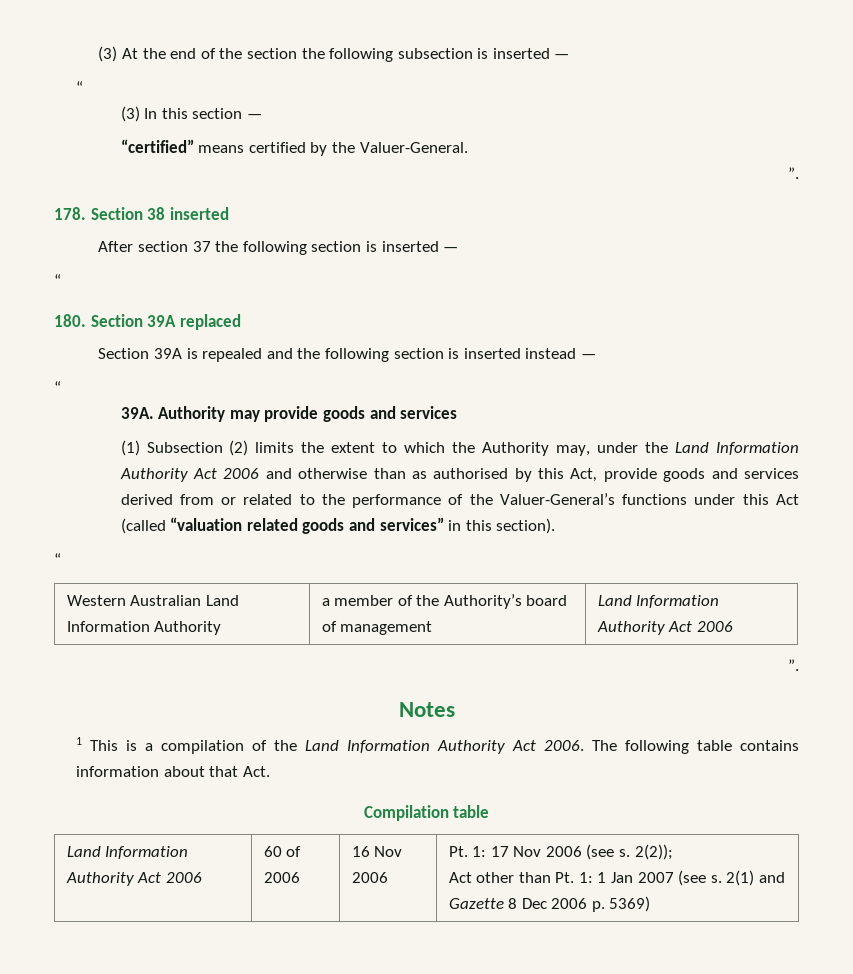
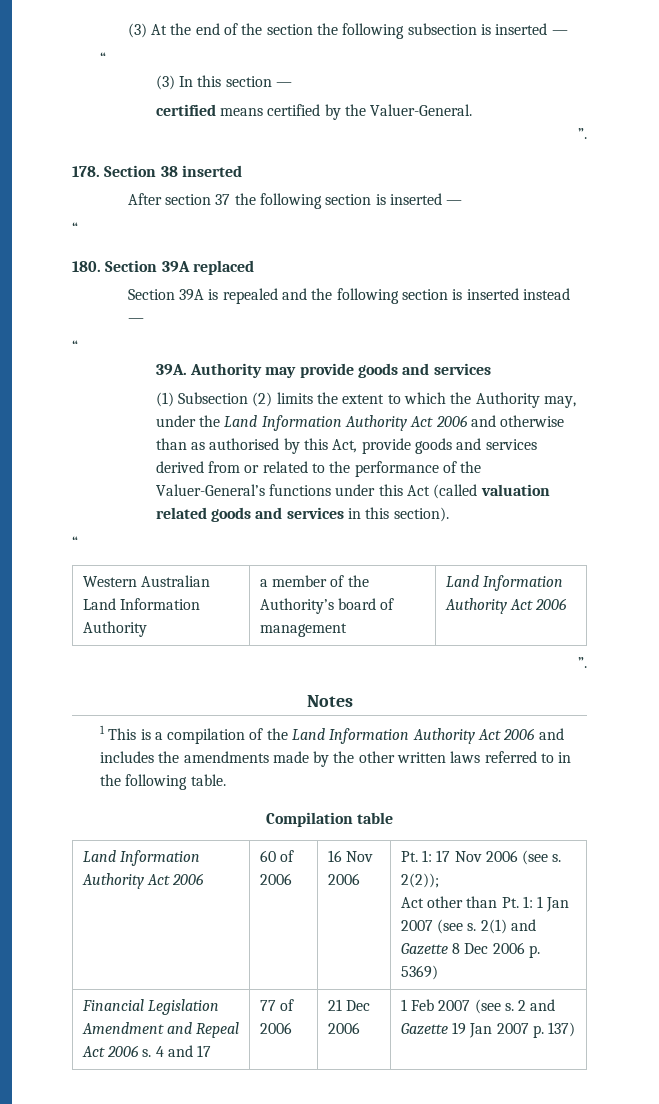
- “certified” means certified by the Valuer-General.
+ certified means certified by the Valuer-General.
- (1) Subsection (2) limits the extent to which the Authority may, under the Land Information Authority Act 2006 and otherwise than as authorised by this Act, provide goods and services derived from or related to the performance of the Valuer-General’s functions under this Act (called “valuation related goods and services” in this section).
+ (1) Subsection (2) limits the extent to which the Authority may, under the Land Information Authority Act 2006 and otherwise than as authorised by this Act, provide goods and services derived from or related to the performance of the Valuer-General’s functions under this Act (called valuation related goods and services in this section).
- 1 This is a compilation of the Land Information Authority Act 2006. The following table contains information about that Act.
+ 1 This is a compilation of the Land Information Authority Act 2006 and includes the amendments made by the other written laws referred to in the following table.
+ Financial Legislation Amendment and Repeal Act 2006 s. 4 and 17 | 77 of 2006 | 21 Dec 2006 | 1 Feb 2007 (see s. 2 and Gazette 19 Jan 2007 p. 137)

